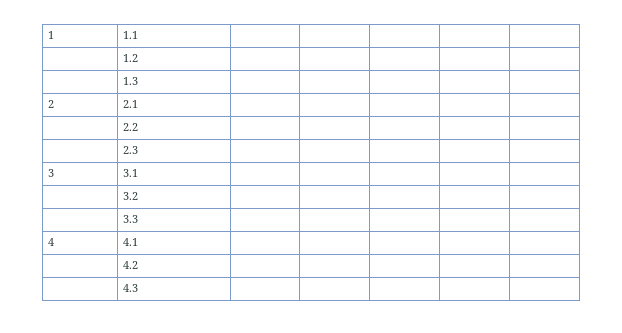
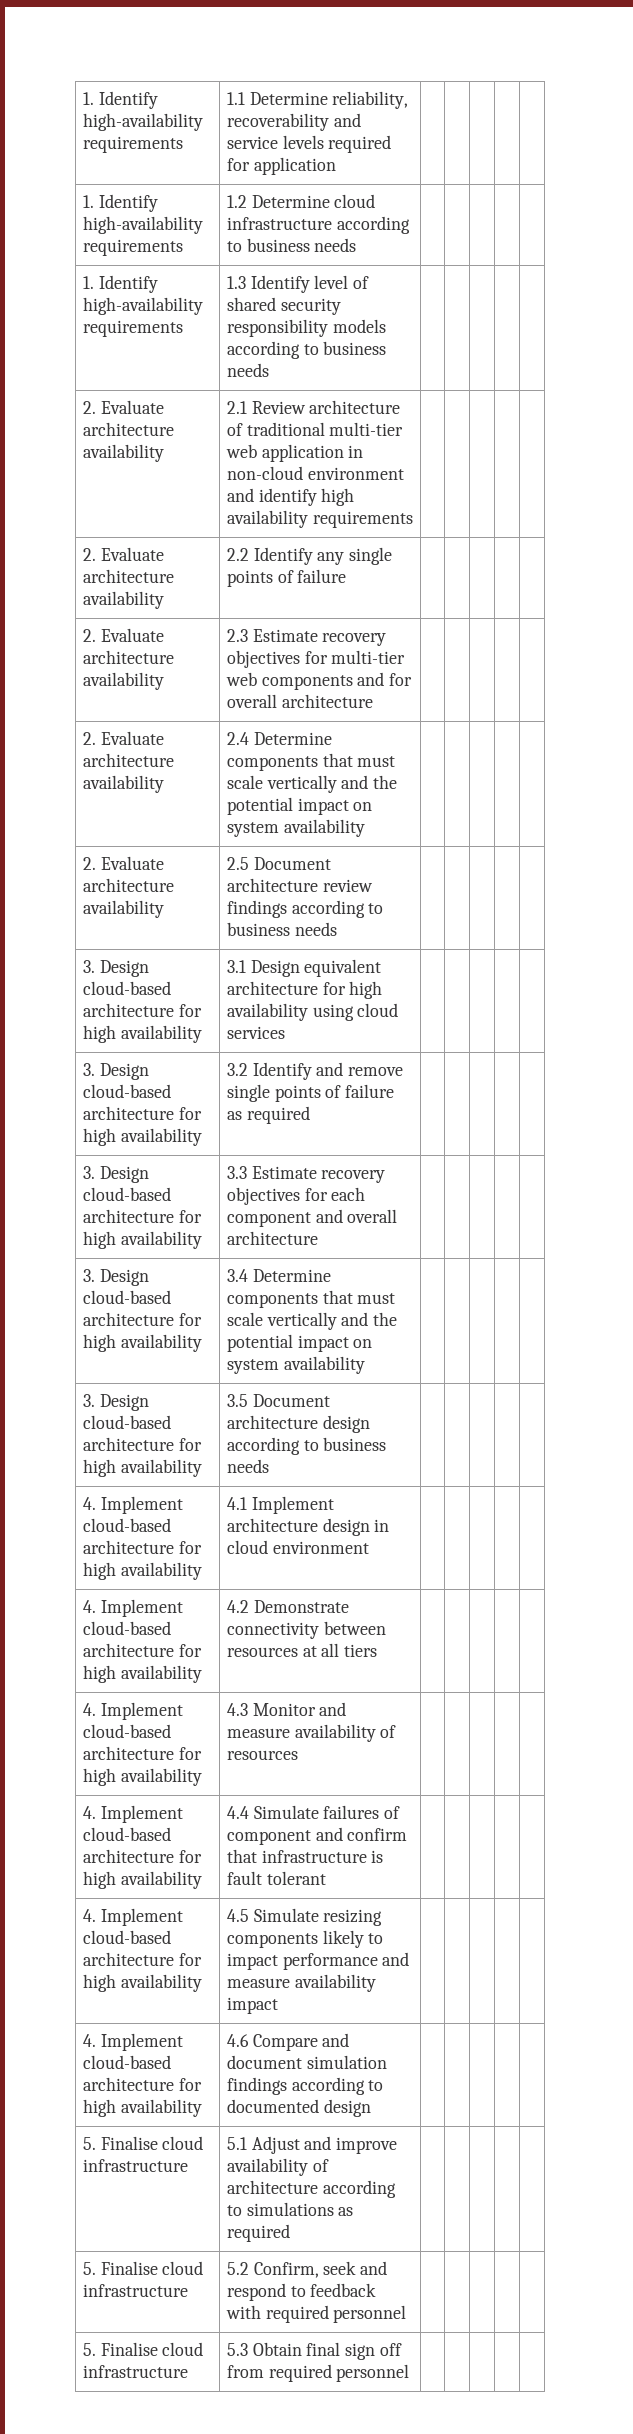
- 1 | 1.1 | | | | |
- | 1.2 | | | | |
- | 1.3 | | | | |
- 2 | 2.1 | | | | |
- | 2.2 | | | | |
- | 2.3 | | | | |
- 3 | 3.1 | | | | |
- | 3.2 | | | | |
- | 3.3 | | | | |
- 4 | 4.1 | | | | |
- | 4.2 | | | | |
- | 4.3 | | | | |
+ 1. Identify high-availability requirements | 1.1 Determine reliability, recoverability and service levels required for application | | | | |
+ 1. Identify high-availability requirements | 1.2 Determine cloud infrastructure according to business needs | | | | |
+ 1. Identify high-availability requirements | 1.3 Identify level of shared security responsibility models according to business needs | | | | |
+ 2. Evaluate architecture availability | 2.1 Review architecture of traditional multi-tier web application in non-cloud environment and identify high availability requirements | | | | |
+ 2. Evaluate architecture availability | 2.2 Identify any single points of failure | | | | |
+ 2. Evaluate architecture availability | 2.3 Estimate recovery objectives for multi-tier web components and for overall architecture | | | | |
+ 2. Evaluate architecture availability | 2.4 Determine components that must scale vertically and the potential impact on system availability | | | | |
+ 2. Evaluate architecture availability | 2.5 Document architecture review findings according to business needs | | | | |
+ 3. Design cloud-based architecture for high availability | 3.1 Design equivalent architecture for high availability using cloud services | | | | |
+ 3. Design cloud-based architecture for high availability | 3.2 Identify and remove single points of failure as required | | | | |
+ 3. Design cloud-based architecture for high availability | 3.3 Estimate recovery objectives for each component and overall architecture | | | | |
+ 3. Design cloud-based architecture for high availability | 3.4 Determine components that must scale vertically and the potential impact on system availability | | | | |
+ 3. Design cloud-based architecture for high availability | 3.5 Document architecture design according to business needs | | | | |
+ 4. Implement cloud-based architecture for high availability | 4.1 Implement architecture design in cloud environment | | | | |
+ 4. Implement cloud-based architecture for high availability | 4.2 Demonstrate connectivity between resources at all tiers | | | | |
+ 4. Implement cloud-based architecture for high availability | 4.3 Monitor and measure availability of resources | | | | |
+ 4. Implement cloud-based architecture for high availability | 4.4 Simulate failures of component and confirm that infrastructure is fault tolerant | | | | |
+ 4. Implement cloud-based architecture for high availability | 4.5 Simulate resizing components likely to impact performance and measure availability impact | | | | |
+ 4. Implement cloud-based architecture for high availability | 4.6 Compare and document simulation findings according to documented design | | | | |
+ 5. Finalise cloud infrastructure | 5.1 Adjust and improve availability of architecture according to simulations as required | | | | |
+ 5. Finalise cloud infrastructure | 5.2 Confirm, seek and respond to feedback with required personnel | | | | |
+ 5. Finalise cloud infrastructure | 5.3 Obtain final sign off from required personnel | | | | |

